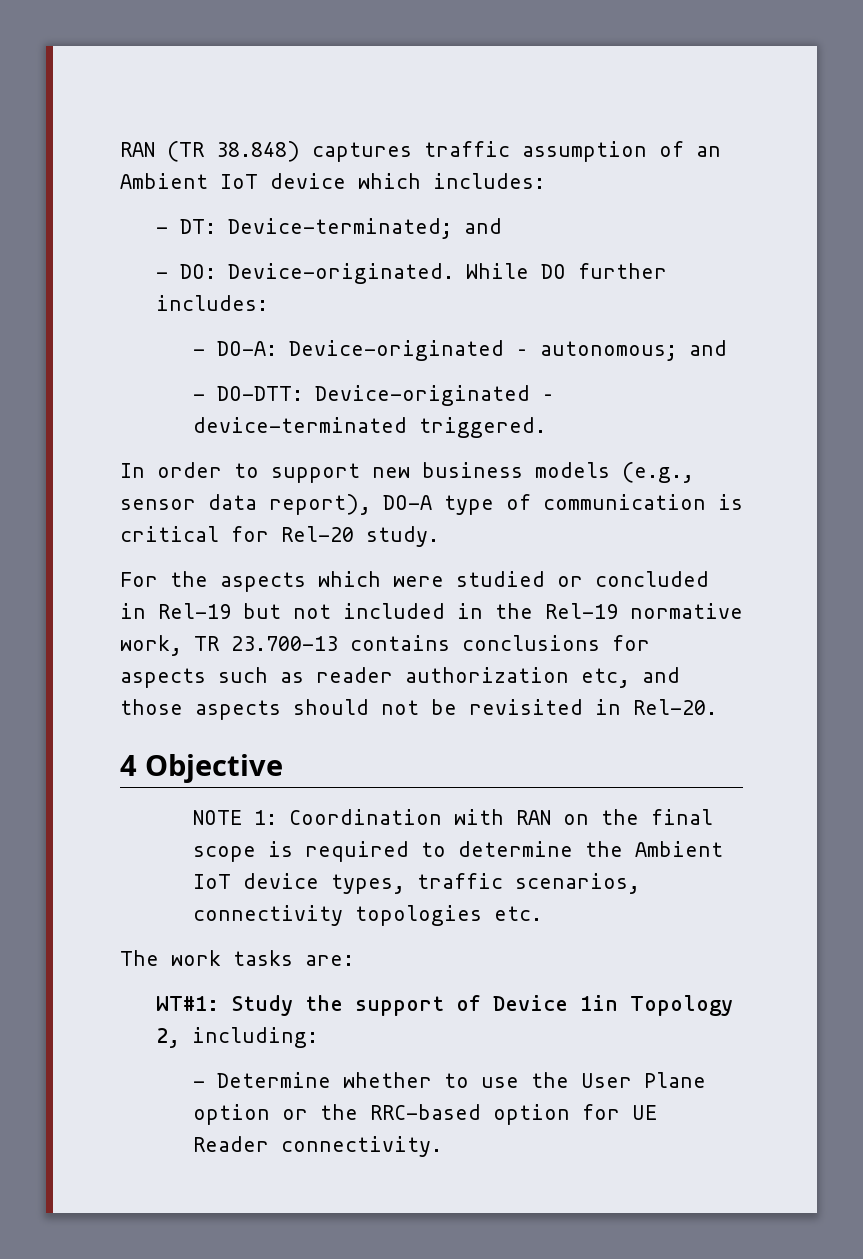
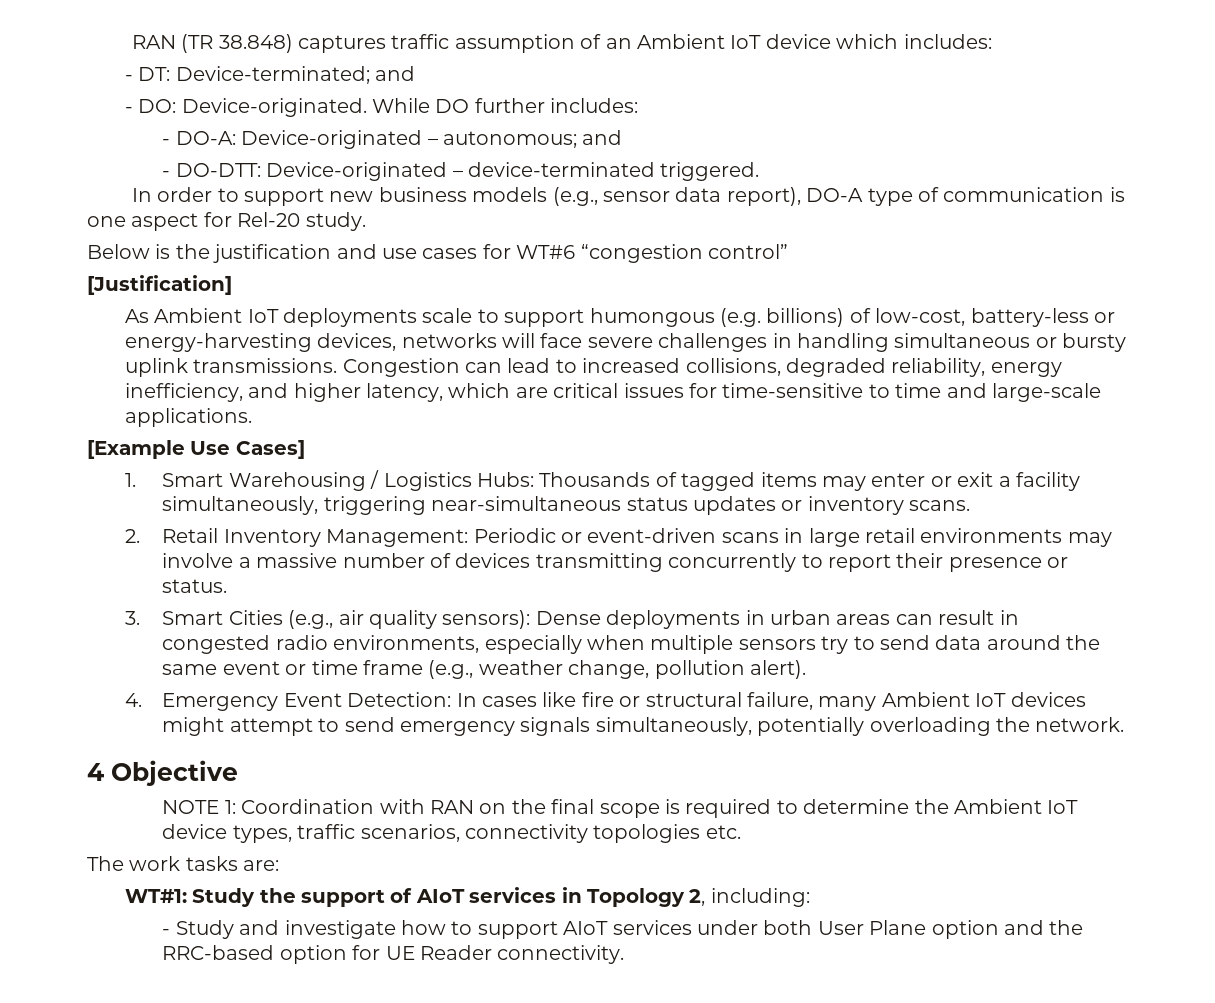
- In order to support new business models (e.g., sensor data report), DO-A type of communication is critical for Rel-20 study.
+ In order to support new business models (e.g., sensor data report), DO-A type of communication is one aspect for Rel-20 study.
- For the aspects which were studied or concluded in Rel-19 but not included in the Rel-19 normative work, TR 23.700-13 contains conclusions for aspects such as reader authorization etc, and those aspects should not be revisited in Rel-20.
+ Below is the justification and use cases for WT#6 “congestion control”
+ [Justification]
+ As Ambient IoT deployments scale to support humongous (e.g. billions) of low-cost, battery-less or energy-harvesting devices, networks will face severe challenges in handling simultaneous or bursty uplink transmissions. Congestion can lead to increased collisions, degraded reliability, energy inefficiency, and higher latency, which are critical issues for time-sensitive to time and large-scale applications.
+ [Example Use Cases]
+ 1. Smart Warehousing / Logistics Hubs: Thousands of tagged items may enter or exit a facility simultaneously, triggering near-simultaneous status updates or inventory scans.
+ 2. Retail Inventory Management: Periodic or event-driven scans in large retail environments may involve a massive number of devices transmitting concurrently to report their presence or status.
+ 3. Smart Cities (e.g., air quality sensors): Dense deployments in urban areas can result in congested radio environments, especially when multiple sensors try to send data around the same event or time frame (e.g., weather change, pollution alert).
+ 4. Emergency Event Detection: In cases like fire or structural failure, many Ambient IoT devices might attempt to send emergency signals simultaneously, potentially overloading the network.
- WT#1: Study the support of Device 1in Topology 2, including:
+ WT#1: Study the support of AIoT services in Topology 2, including:
- - Determine whether to use the User Plane option or the RRC-based option for UE Reader connectivity.
+ - Study and investigate how to support AIoT services under both User Plane option and the RRC-based option for UE Reader connectivity.

